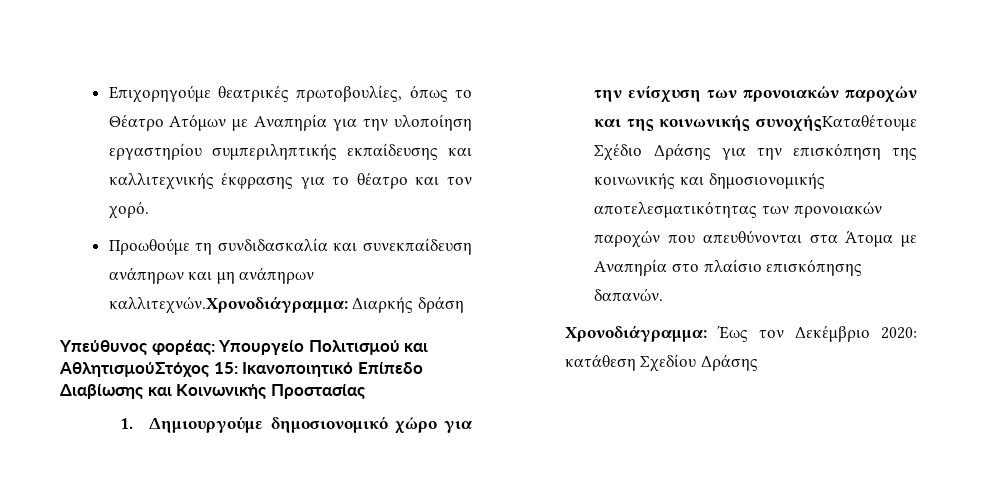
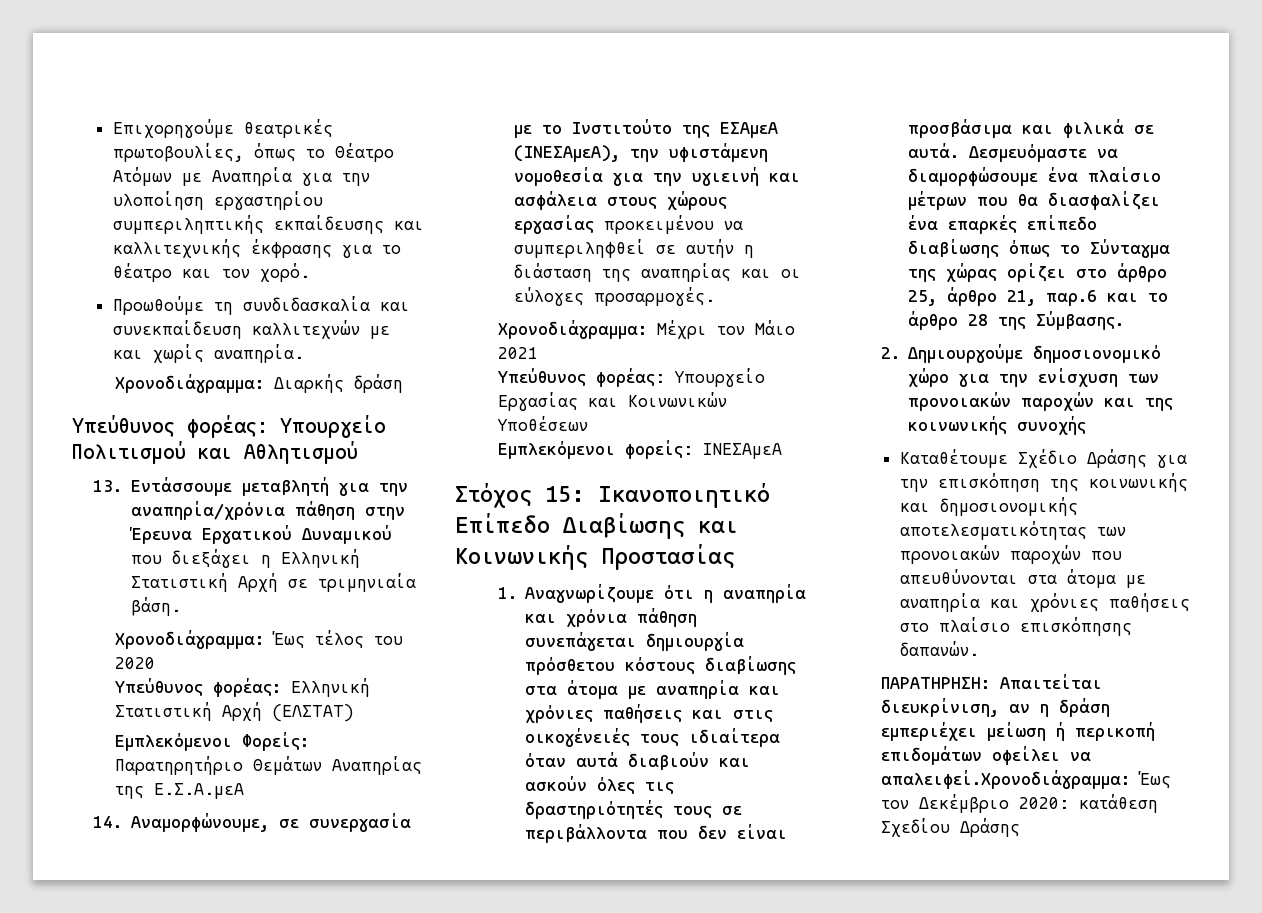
- Προωθούµε τη συνδιδασκαλία και συνεκπαίδευση ανάπηρων και µη ανάπηρων καλλιτεχνών.Χρονοδιάγραµµα: Διαρκής δράση
+ Προωθούµε τη συνδιδασκαλία και συνεκπαίδευση καλλιτεχνών με και χωρίς αναπηρία.
+ Χρονοδιάγραµµα: Διαρκής δράση
- Υπεύθυνος φορέας: Υπουργείο Πολιτισµού και ΑθλητισµούΣτόχος 15: Ικανοποιητικό Επίπεδο Διαβίωσης και Κοινωνικής Προστασίας
+ Υπεύθυνος φορέας: Υπουργείο Πολιτισµού και Αθλητισµού
+ 13. Εντάσσουμε μεταβλητή για την αναπηρία/χρόνια πάθηση στην Έρευνα Εργατικού Δυναμικού που διεξάγει η Ελληνική Στατιστική Αρχή σε τριμηνιαία βάση.
+ Χρονοδιάγραμμα: Έως τέλος του 2020
+ Υπεύθυνος φορέας: Ελληνική Στατιστική Αρχή (ΕΛΣΤΑΤ)
+ Εμπλεκόμενοι Φορείς: Παρατηρητήριο Θεμάτων Αναπηρίας της Ε.Σ.Α.μεΑ
+ 14. Αναμορφώνουμε, σε συνεργασία με το Ινστιτούτο της ΕΣΑμεΑ (ΙΝΕΣΑμεΑ), την υφιστάμενη νομοθεσία για την υγιεινή και ασφάλεια στους χώρους εργασίας προκειμένου να συμπεριληφθεί σε αυτήν η διάσταση της αναπηρίας και οι εύλογες προσαρμογές.
+ Χρονοδιάγραμμα: Μέχρι τον Μάιο 2021
+ Υπεύθυνος φορέας: Υπουργείο Εργασίας και Κοινωνικών Υποθέσεων
+ Εμπλεκόμενοι φορείς: ΙΝΕΣΑμεΑ
+ Στόχος 15: Ικανοποιητικό Επίπεδο Διαβίωσης και Κοινωνικής Προστασίας
- 1. Δηµιουργούµε δηµοσιονοµικό χώρο για την ενίσχυση των προνοιακών παροχών και της κοινωνικής συνοχήςΚαταθέτουµε Σχέδιο Δράσης για την επισκόπηση της κοινωνικής και δηµοσιονοµικής αποτελεσµατικότητας των προνοιακών παροχών που απευθύνονται στα Άτοµα µε Αναπηρία στο πλαίσιο επισκόπησης δαπανών.
- Χρονοδιάγραµµα: Έως τον Δεκέµβριο 2020: κατάθεση Σχεδίου Δράσης
+ 1. Αναγνωρίζουμε ότι η αναπηρία και χρόνια πάθηση συνεπάγεται δημιουργία πρόσθετου κόστους διαβίωσης στα άτομα με αναπηρία και χρόνιες παθήσεις και στις οικογένειές τους ιδιαίτερα όταν αυτά διαβιούν και ασκούν όλες τις δραστηριότητές τους σε περιβάλλοντα που δεν είναι προσβάσιμα και φιλικά σε αυτά. Δεσμευόμαστε να διαμορφώσουμε ένα πλαίσιο μέτρων που θα διασφαλίζει ένα επαρκές επίπεδο διαβίωσης όπως το Σύνταγμα της χώρας ορίζει στο άρθρο 25, άρθρο 21, παρ.6 και το άρθρο 28 της Σύμβασης.
+ 2. Δηµιουργούµε δηµοσιονοµικό χώρο για την ενίσχυση των προνοιακών παροχών και της κοινωνικής συνοχής
+ Καταθέτουµε Σχέδιο Δράσης για την επισκόπηση της κοινωνικής και δηµοσιονοµικής αποτελεσµατικότητας των προνοιακών παροχών που απευθύνονται στα άτοµα µε αναπηρία και χρόνιες παθήσεις στο πλαίσιο επισκόπησης δαπανών.
+ ΠΑΡΑΤΗΡΗΣΗ: Απαιτείται διευκρίνιση, αν η δράση εμπεριέχει μείωση ή περικοπή επιδομάτων οφείλει να απαλειφεί.Χρονοδιάγραµµα: Έως τον Δεκέµβριο 2020: κατάθεση Σχεδίου Δράσης

